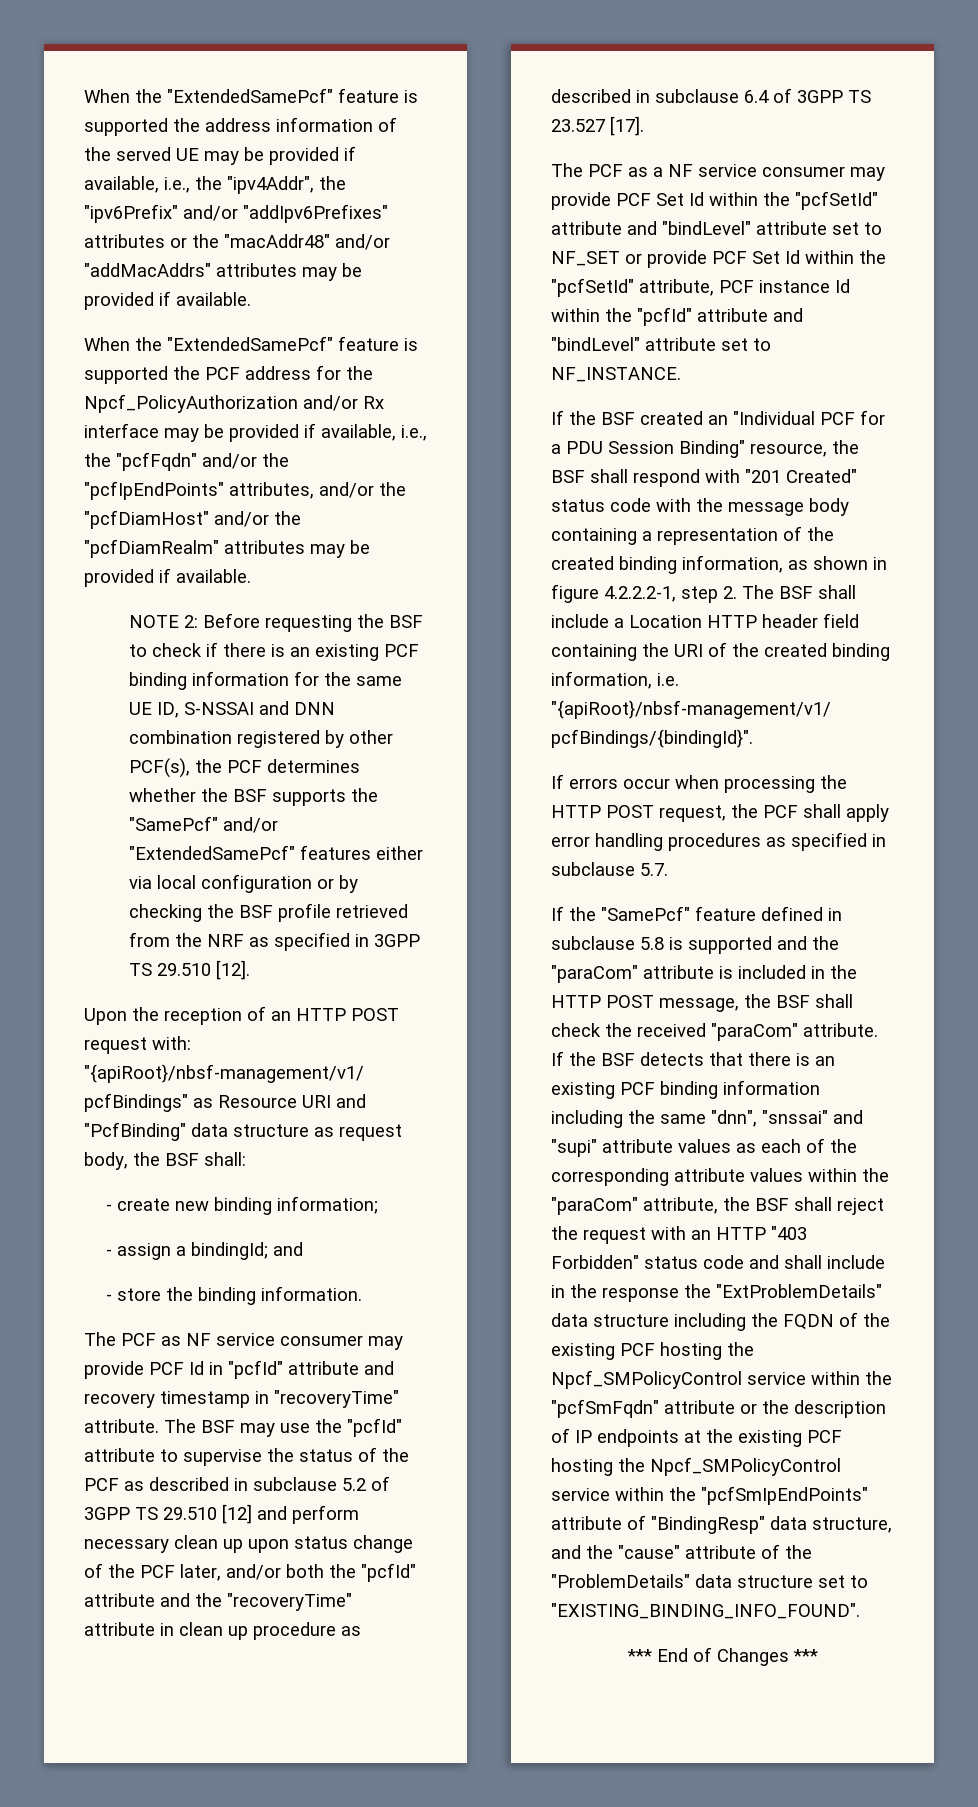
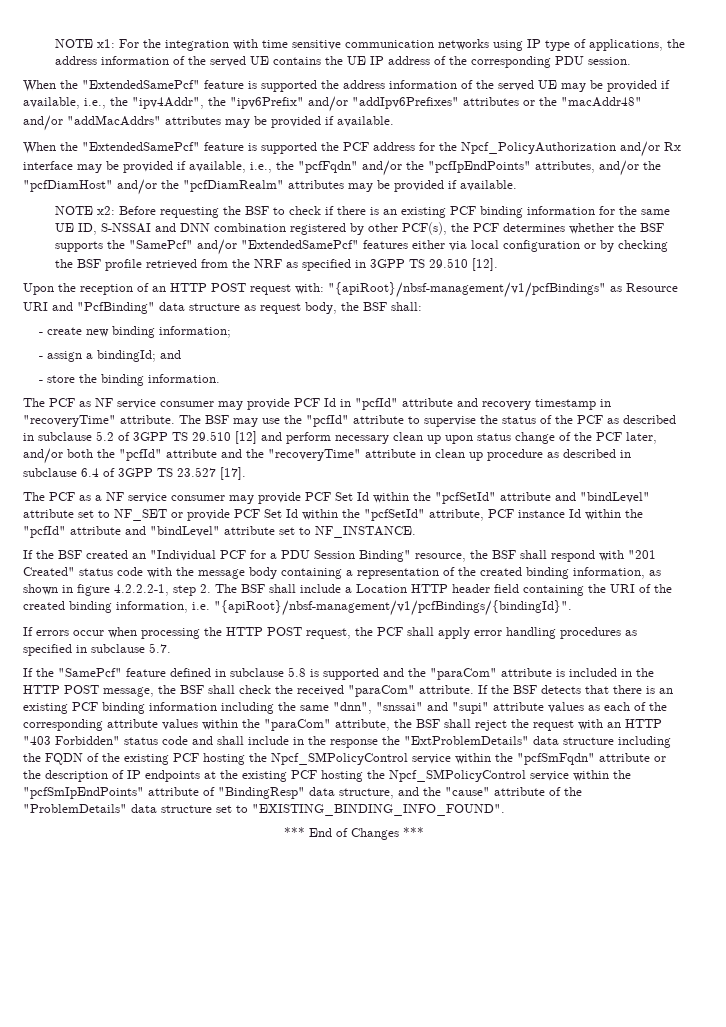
+ NOTE x1: For the integration with time sensitive communication networks using IP type of applications, the address information of the served UE contains the UE IP address of the corresponding PDU session.
- NOTE 2:
+ NOTE x2:

